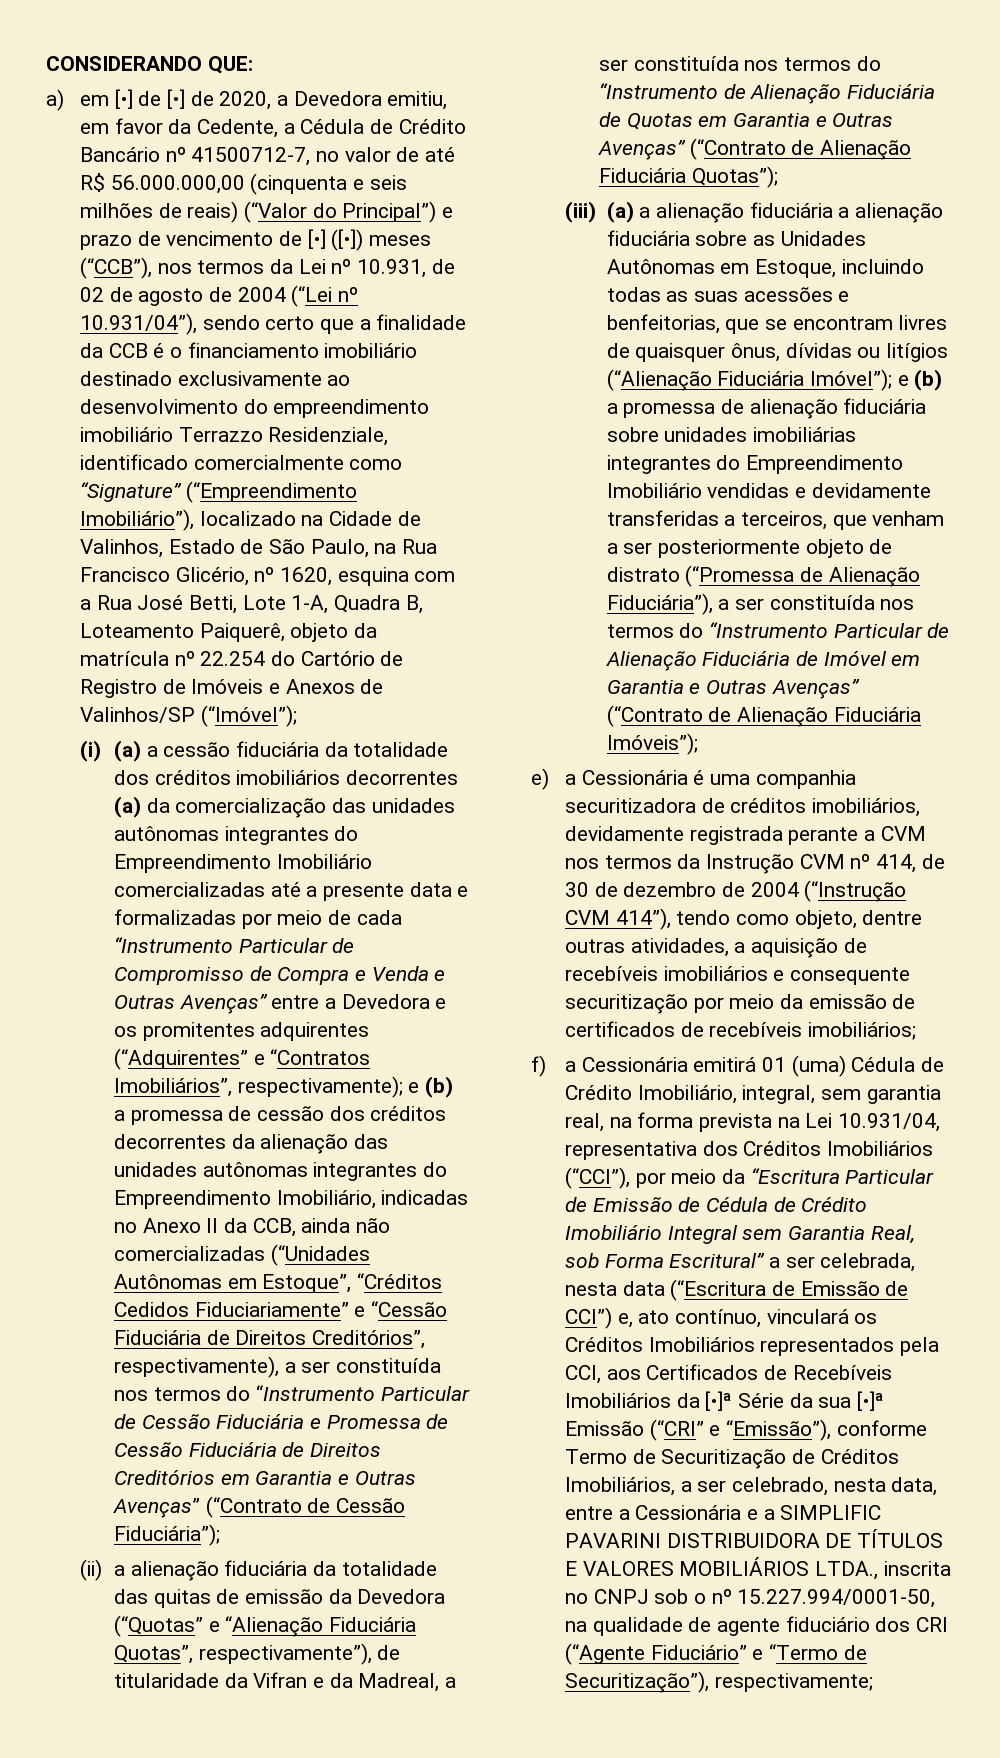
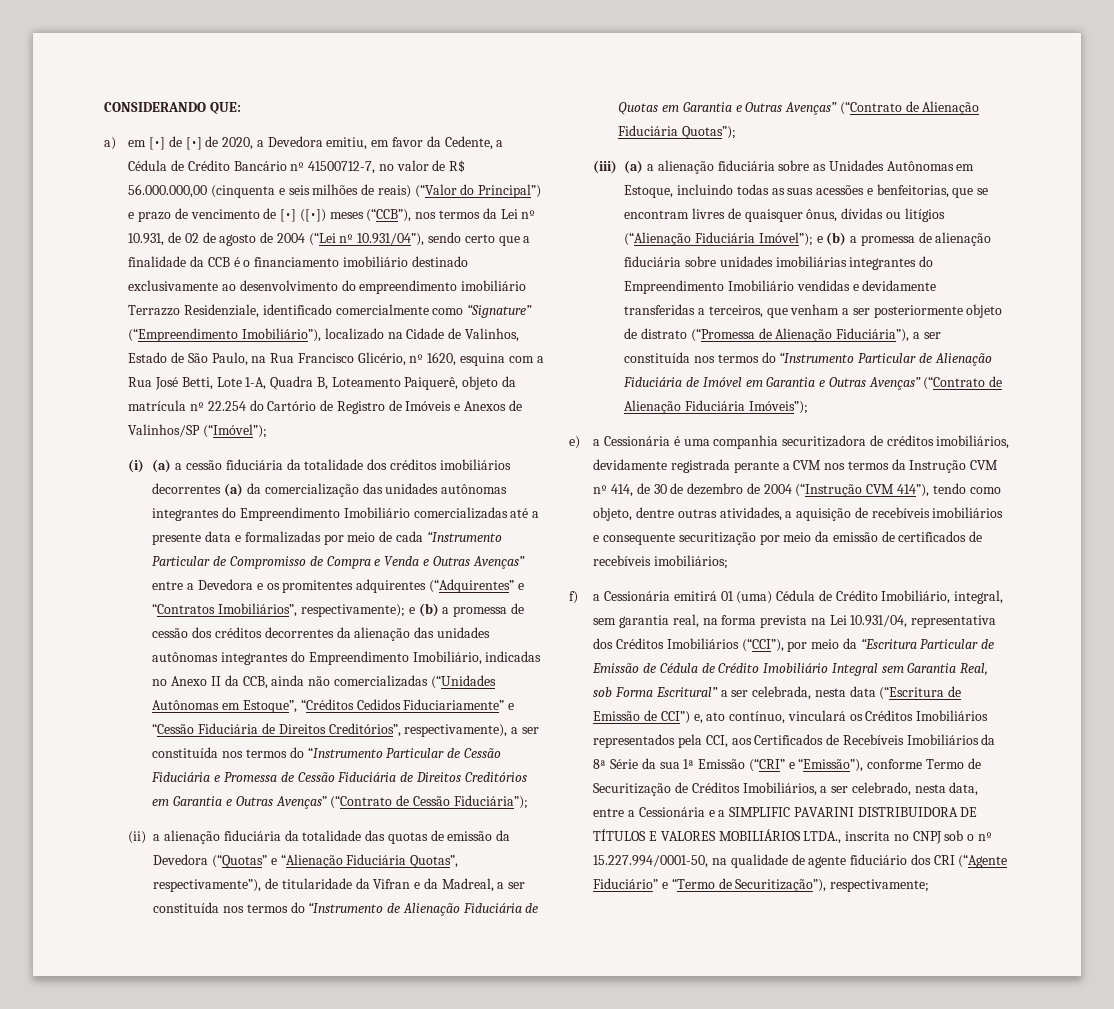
- a) em [•] de [•] de 2020, a Devedora emitiu, em favor da Cedente, a Cédula de Crédito Bancário nº 41500712-7, no valor de até R$ 56.000.000,00 (cinquenta e seis milhões de reais) (“Valor do Principal”) e prazo de vencimento de [•] ([•]) meses (“CCB”), nos termos da Lei nº 10.931, de 02 de agosto de 2004 (“Lei nº 10.931/04”), sendo certo que a finalidade da CCB é o financiamento imobiliário destinado exclusivamente ao desenvolvimento do empreendimento imobiliário Terrazzo Residenziale, identificado comercialmente como “Signature” (“Empreendimento Imobiliário”), localizado na Cidade de Valinhos, Estado de São Paulo, na Rua Francisco Glicério, nº 1620, esquina com a Rua José Betti, Lote 1-A, Quadra B, Loteamento Paiquerê, objeto da matrícula nº 22.254 do Cartório de Registro de Imóveis e Anexos de Valinhos/SP (“Imóvel”);
+ a) em [•] de [•] de 2020, a Devedora emitiu, em favor da Cedente, a Cédula de Crédito Bancário nº 41500712-7, no valor de R$ 56.000.000,00 (cinquenta e seis milhões de reais) (“Valor do Principal”) e prazo de vencimento de [•] ([•]) meses (“CCB”), nos termos da Lei nº 10.931, de 02 de agosto de 2004 (“Lei nº 10.931/04”), sendo certo que a finalidade da CCB é o financiamento imobiliário destinado exclusivamente ao desenvolvimento do empreendimento imobiliário Terrazzo Residenziale, identificado comercialmente como “Signature” (“Empreendimento Imobiliário”), localizado na Cidade de Valinhos, Estado de São Paulo, na Rua Francisco Glicério, nº 1620, esquina com a Rua José Betti, Lote 1-A, Quadra B, Loteamento Paiquerê, objeto da matrícula nº 22.254 do Cartório de Registro de Imóveis e Anexos de Valinhos/SP (“Imóvel”);
- (ii) a alienação fiduciária da totalidade das quitas de emissão da Devedora (“Quotas” e “Alienação Fiduciária Quotas”, respectivamente”), de titularidade da Vifran e da Madreal, a ser constituída nos termos do “Instrumento de Alienação Fiduciária de Quotas em Garantia e Outras Avenças” (“Contrato de Alienação Fiduciária Quotas”);
+ (ii) a alienação fiduciária da totalidade das quotas de emissão da Devedora (“Quotas” e “Alienação Fiduciária Quotas”, respectivamente”), de titularidade da Vifran e da Madreal, a ser constituída nos termos do “Instrumento de Alienação Fiduciária de Quotas em Garantia e Outras Avenças” (“Contrato de Alienação Fiduciária Quotas”);
- (iii) (a) a alienação fiduciária a alienação fiduciária sobre as Unidades Autônomas em Estoque, incluindo todas as suas acessões e benfeitorias, que se encontram livres de quaisquer ônus, dívidas ou litígios (“Alienação Fiduciária Imóvel”);
+ (iii) (a) a alienação fiduciária sobre as Unidades Autônomas em Estoque, incluindo todas as suas acessões e benfeitorias, que se encontram livres de quaisquer ônus, dívidas ou litígios (“Alienação Fiduciária Imóvel”);
- f) a Cessionária emitirá 01 (uma) Cédula de Crédito Imobiliário, integral, sem garantia real, na forma prevista na Lei 10.931/04, representativa dos Créditos Imobiliários (“CCI”), por meio da “Escritura Particular de Emissão de Cédula de Crédito Imobiliário Integral sem Garantia Real, sob Forma Escritural” a ser celebrada, nesta data (“Escritura de Emissão de CCI”) e, ato contínuo, vinculará os Créditos Imobiliários representados pela CCI, aos Certificados de Recebíveis Imobiliários da [•]ª Série da sua [•]ª Emissão (“CRI” e “Emissão”), conforme Termo de Securitização de Créditos Imobiliários, a ser celebrado, nesta data, entre a Cessionária e a SIMPLIFIC PAVARINI DISTRIBUIDORA DE TÍTULOS E VALORES MOBILIÁRIOS LTDA., inscrita no CNPJ sob o nº 15.227.994/0001-50, na qualidade de agente fiduciário dos CRI (“Agente Fiduciário” e “Termo de Securitização”), respectivamente;
+ f) a Cessionária emitirá 01 (uma) Cédula de Crédito Imobiliário, integral, sem garantia real, na forma prevista na Lei 10.931/04, representativa dos Créditos Imobiliários (“CCI”), por meio da “Escritura Particular de Emissão de Cédula de Crédito Imobiliário Integral sem Garantia Real, sob Forma Escritural” a ser celebrada, nesta data (“Escritura de Emissão de CCI”) e, ato contínuo, vinculará os Créditos Imobiliários representados pela CCI, aos Certificados de Recebíveis Imobiliários da 8ª Série da sua 1ª Emissão (“CRI” e “Emissão”), conforme Termo de Securitização de Créditos Imobiliários, a ser celebrado, nesta data, entre a Cessionária e a SIMPLIFIC PAVARINI DISTRIBUIDORA DE TÍTULOS E VALORES MOBILIÁRIOS LTDA., inscrita no CNPJ sob o nº 15.227.994/0001-50, na qualidade de agente fiduciário dos CRI (“Agente Fiduciário” e “Termo de Securitização”), respectivamente;

